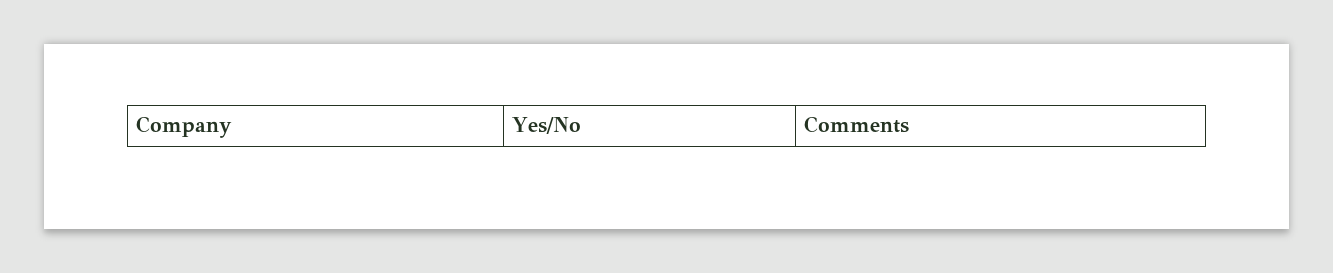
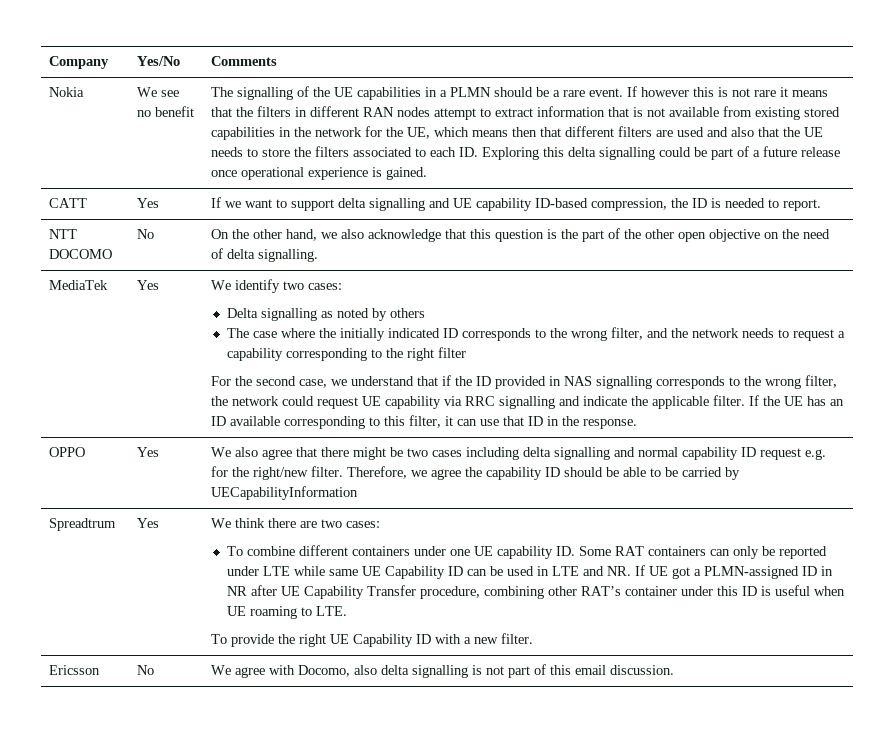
+ Nokia | We see no benefit | The signalling of the UE capabilities in a PLMN should be a rare event. If however this is not rare it means that the filters in different RAN nodes attempt to extract information that is not available from existing stored capabilities in the network for the UE, which means then that different filters are used and also that the UE needs to store the filters associated to each ID. Exploring this delta signalling could be part of a future release once operational experience is gained.
+ CATT | Yes | If we want to support delta signalling and UE capability ID-based compression, the ID is needed to report.
+ NTT DOCOMO | No | On the other hand, we also acknowledge that this question is the part of the other open objective on the need of delta signalling.
+ MediaTek | Yes | We identify two cases:
+ Delta signalling as noted by others
+ The case where the initially indicated ID corresponds to the wrong filter, and the network needs to request a capability corresponding to the right filter
+ For the second case, we understand that if the ID provided in NAS signalling corresponds to the wrong filter, the network could request UE capability via RRC signalling and indicate the applicable filter. If the UE has an ID available corresponding to this filter, it can use that ID in the response.
+ OPPO | Yes | We also agree that there might be two cases including delta signalling and normal capability ID request e.g. for the right/new filter. Therefore, we agree the capability ID should be able to be carried by UECapabilityInformation
+ Spreadtrum | Yes | We think there are two cases:
+ To combine different containers under one UE capability ID. Some RAT containers can only be reported under LTE while same UE Capability ID can be used in LTE and NR. If UE got a PLMN-assigned ID in NR after UE Capability Transfer procedure, combining other RAT’s container under this ID is useful when UE roaming to LTE.
+ To provide the right UE Capability ID with a new filter.
+ Ericsson | No | We agree with Docomo, also delta signalling is not part of this email discussion.

